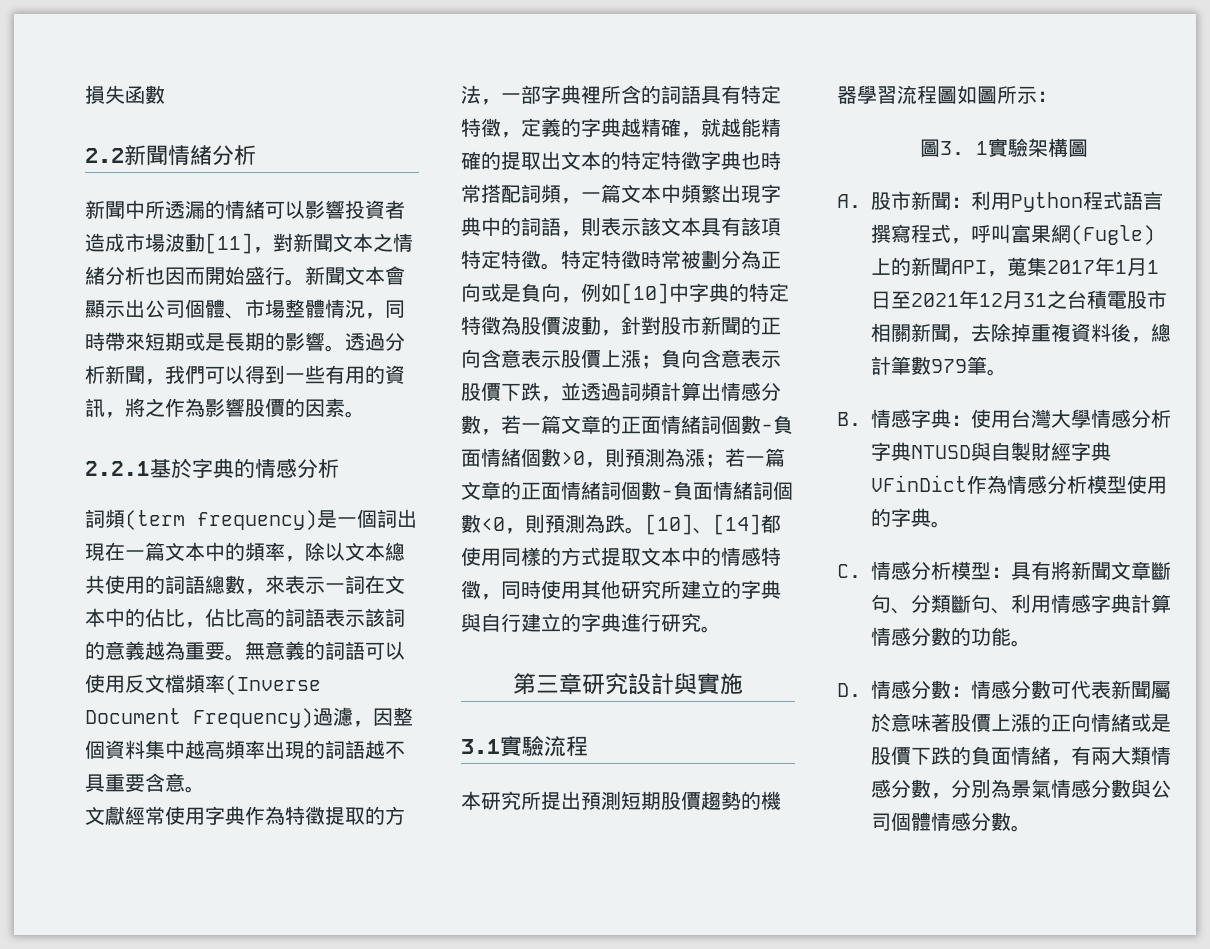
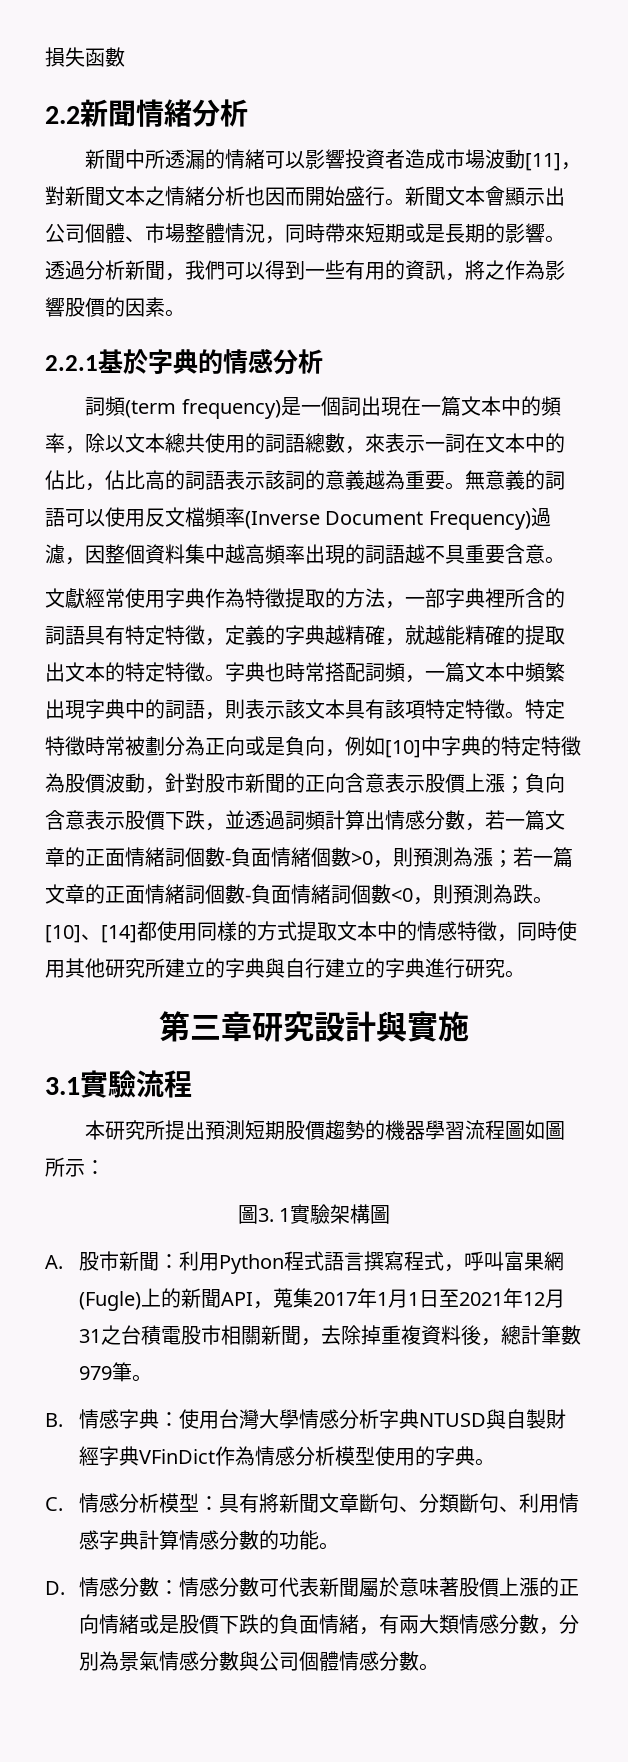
- 文獻經常使用字典作為特徵提取的方法，一部字典裡所含的詞語具有特定特徵，定義的字典越精確，就越能精確的提取出文本的特定特徵字典也時常搭配詞頻，一篇文本中頻繁出現字典中的詞語，則表示該文本具有該項特定特徵。
+ 文獻經常使用字典作為特徵提取的方法，一部字典裡所含的詞語具有特定特徵，定義的字典越精確，就越能精確的提取出文本的特定特徵。字典也時常搭配詞頻，一篇文本中頻繁出現字典中的詞語，則表示該文本具有該項特定特徵。

